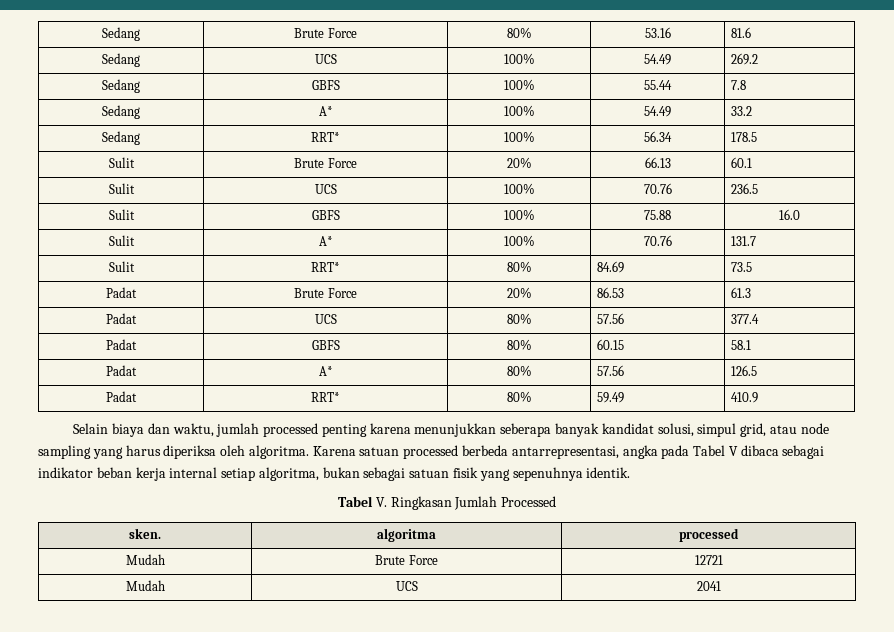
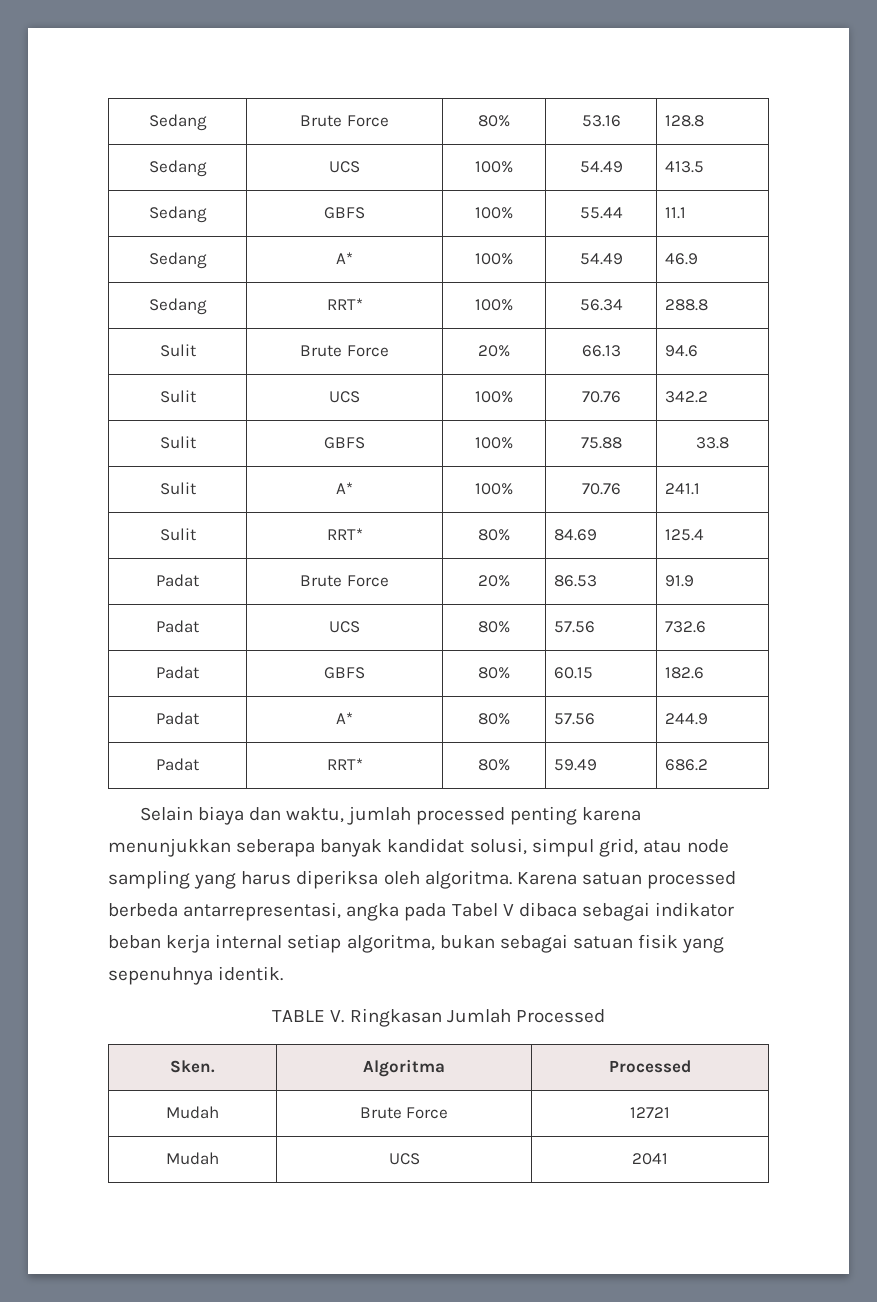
- Sedang | Brute Force | 80% | 53.16 | 81.6
+ Sedang | Brute Force | 80% | 53.16 | 128.8
- Sedang | UCS | 100% | 54.49 | 269.2
+ Sedang | UCS | 100% | 54.49 | 413.5
- Sedang | GBFS | 100% | 55.44 | 7.8
+ Sedang | GBFS | 100% | 55.44 | 11.1
- Sedang | A* | 100% | 54.49 | 33.2
+ Sedang | A* | 100% | 54.49 | 46.9
- Sedang | RRT* | 100% | 56.34 | 178.5
+ Sedang | RRT* | 100% | 56.34 | 288.8
- Sulit | Brute Force | 20% | 66.13 | 60.1
+ Sulit | Brute Force | 20% | 66.13 | 94.6
- Sulit | UCS | 100% | 70.76 | 236.5
+ Sulit | UCS | 100% | 70.76 | 342.2
- Sulit | GBFS | 100% | 75.88 | 16.0
+ Sulit | GBFS | 100% | 75.88 | 33.8
- Sulit | A* | 100% | 70.76 | 131.7
+ Sulit | A* | 100% | 70.76 | 241.1
- Sulit | RRT* | 80% | 84.69 | 73.5
+ Sulit | RRT* | 80% | 84.69 | 125.4
- Padat | Brute Force | 20% | 86.53 | 61.3
+ Padat | Brute Force | 20% | 86.53 | 91.9
- Padat | UCS | 80% | 57.56 | 377.4
+ Padat | UCS | 80% | 57.56 | 732.6
- Padat | GBFS | 80% | 60.15 | 58.1
+ Padat | GBFS | 80% | 60.15 | 182.6
- Padat | A* | 80% | 57.56 | 126.5
+ Padat | A* | 80% | 57.56 | 244.9
- Padat | RRT* | 80% | 59.49 | 410.9
+ Padat | RRT* | 80% | 59.49 | 686.2
- Tabel V. Ringkasan Jumlah Processed
+ TABLE V. Ringkasan Jumlah Processed
- sken. | algoritma | processed
+ Sken. | Algoritma | Processed

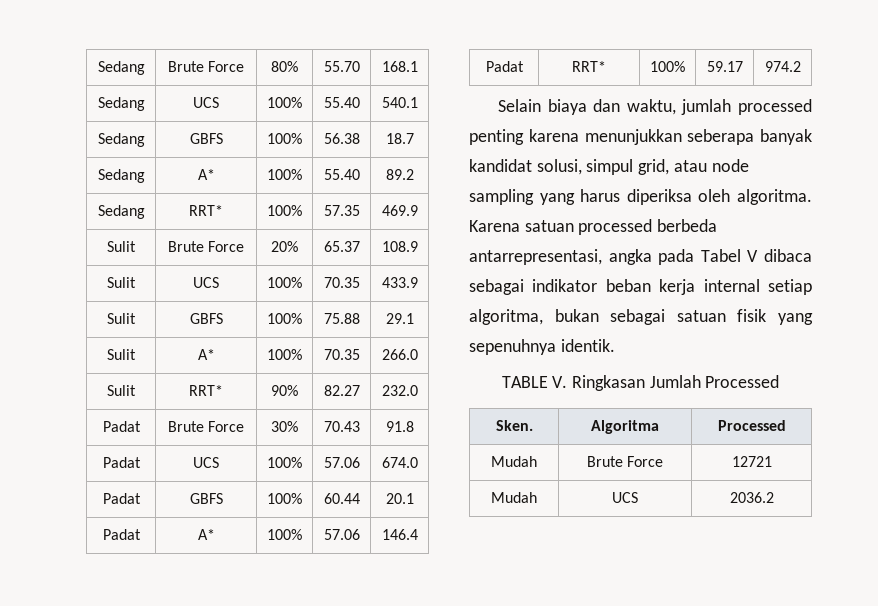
- Sedang | Brute Force | 80% | 53.16 | 128.8
+ Sedang | Brute Force | 80% | 55.70 | 168.1
- Sedang | UCS | 100% | 54.49 | 413.5
+ Sedang | UCS | 100% | 55.40 | 540.1
- Sedang | GBFS | 100% | 55.44 | 11.1
+ Sedang | GBFS | 100% | 56.38 | 18.7
- Sedang | A* | 100% | 54.49 | 46.9
+ Sedang | A* | 100% | 55.40 | 89.2
- Sedang | RRT* | 100% | 56.34 | 288.8
+ Sedang | RRT* | 100% | 57.35 | 469.9
- Sulit | Brute Force | 20% | 66.13 | 94.6
+ Sulit | Brute Force | 20% | 65.37 | 108.9
- Sulit | UCS | 100% | 70.76 | 342.2
+ Sulit | UCS | 100% | 70.35 | 433.9
- Sulit | GBFS | 100% | 75.88 | 33.8
+ Sulit | GBFS | 100% | 75.88 | 29.1
- Sulit | A* | 100% | 70.76 | 241.1
+ Sulit | A* | 100% | 70.35 | 266.0
- Sulit | RRT* | 80% | 84.69 | 125.4
+ Sulit | RRT* | 90% | 82.27 | 232.0
- Padat | Brute Force | 20% | 86.53 | 91.9
+ Padat | Brute Force | 30% | 70.43 | 91.8
- Padat | UCS | 80% | 57.56 | 732.6
+ Padat | UCS | 100% | 57.06 | 674.0
- Padat | GBFS | 80% | 60.15 | 182.6
+ Padat | GBFS | 100% | 60.44 | 20.1
- Padat | A* | 80% | 57.56 | 244.9
+ Padat | A* | 100% | 57.06 | 146.4
- Padat | RRT* | 80% | 59.49 | 686.2
+ Padat | RRT* | 100% | 59.17 | 974.2
- Mudah | UCS | 2041
+ Mudah | UCS | 2036.2

